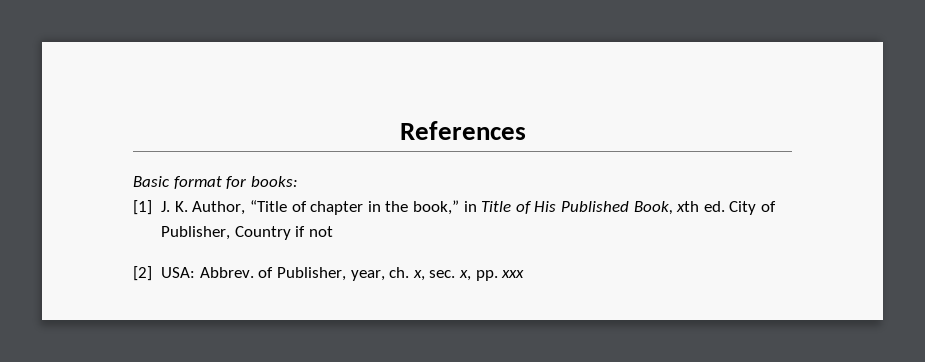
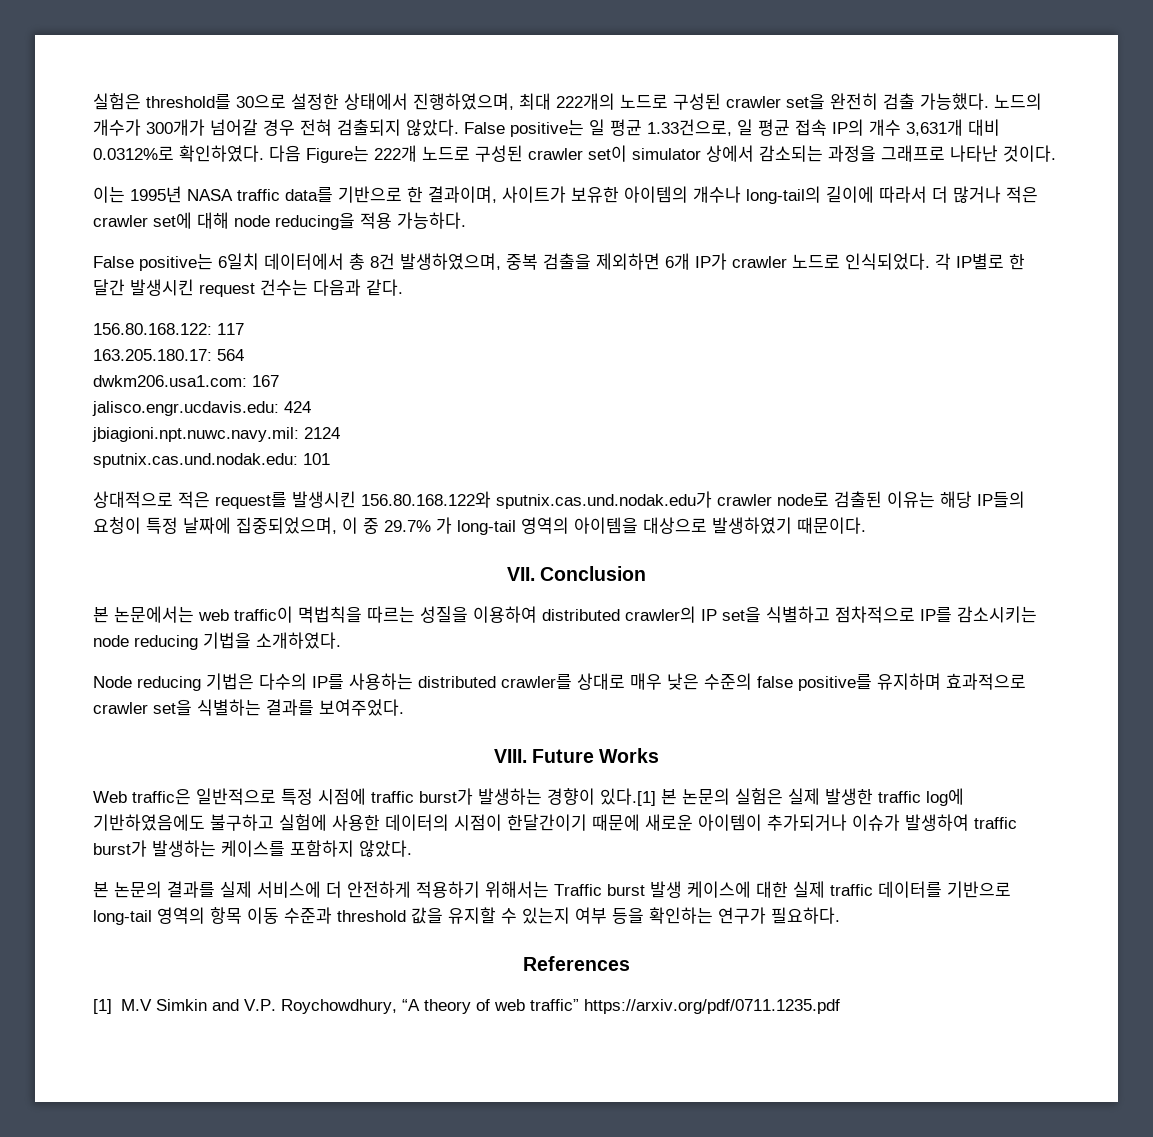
+ 실험은 threshold를 30으로 설정한 상태에서 진행하였으며, 최대 222개의 노드로 구성된 crawler set을 완전히 검출 가능했다. 노드의 개수가 300개가 넘어갈 경우 전혀 검출되지 않았다. False positive는 일 평균 1.33건으로, 일 평균 접속 IP의 개수 3,631개 대비 0.0312%로 확인하였다. 다음 Figure는 222개 노드로 구성된 crawler set이 simulator 상에서 감소되는 과정을 그래프로 나타난 것이다.
+ 이는 1995년 NASA traffic data를 기반으로 한 결과이며, 사이트가 보유한 아이템의 개수나 long-tail의 길이에 따라서 더 많거나 적은 crawler set에 대해 node reducing을 적용 가능하다.
+ False positive는 6일치 데이터에서 총 8건 발생하였으며, 중복 검출을 제외하면 6개 IP가 crawler 노드로 인식되었다. 각 IP별로 한 달간 발생시킨 request 건수는 다음과 같다.
+ 156.80.168.122: 117
+ 163.205.180.17: 564
+ dwkm206.usa1.com: 167
+ jalisco.engr.ucdavis.edu: 424
+ jbiagioni.npt.nuwc.navy.mil: 2124
+ sputnix.cas.und.nodak.edu: 101
+ 상대적으로 적은 request를 발생시킨 156.80.168.122와 sputnix.cas.und.nodak.edu가 crawler node로 검출된 이유는 해당 IP들의 요청이 특정 날짜에 집중되었으며, 이 중 29.7% 가 long-tail 영역의 아이템을 대상으로 발생하였기 때문이다.
+ VII. Conclusion
+ 본 논문에서는 web traffic이 멱법칙을 따르는 성질을 이용하여 distributed crawler의 IP set을 식별하고 점차적으로 IP를 감소시키는 node reducing 기법을 소개하였다.
+ Node reducing 기법은 다수의 IP를 사용하는 distributed crawler를 상대로 매우 낮은 수준의 false positive를 유지하며 효과적으로 crawler set을 식별하는 결과를 보여주었다.
+ VIII. Future Works
+ Web traffic은 일반적으로 특정 시점에 traffic burst가 발생하는 경향이 있다.[1] 본 논문의 실험은 실제 발생한 traffic log에 기반하였음에도 불구하고 실험에 사용한 데이터의 시점이 한달간이기 때문에 새로운 아이템이 추가되거나 이슈가 발생하여 traffic burst가 발생하는 케이스를 포함하지 않았다.
+ 본 논문의 결과를 실제 서비스에 더 안전하게 적용하기 위해서는 Traffic burst 발생 케이스에 대한 실제 traffic 데이터를 기반으로 long-tail 영역의 항목 이동 수준과 threshold 값을 유지할 수 있는지 여부 등을 확인하는 연구가 필요하다.
  References
- Basic format for books:
- [1] J. K. Author, “Title of chapter in the book,” in Title of His Published Book, xth ed. City of Publisher, Country if not
- [2] USA: Abbrev. of Publisher, year, ch. x, sec. x, pp. xxx
+ [1] M.V Simkin and V.P. Roychowdhury, “A theory of web traffic” https://arxiv.org/pdf/0711.1235.pdf

